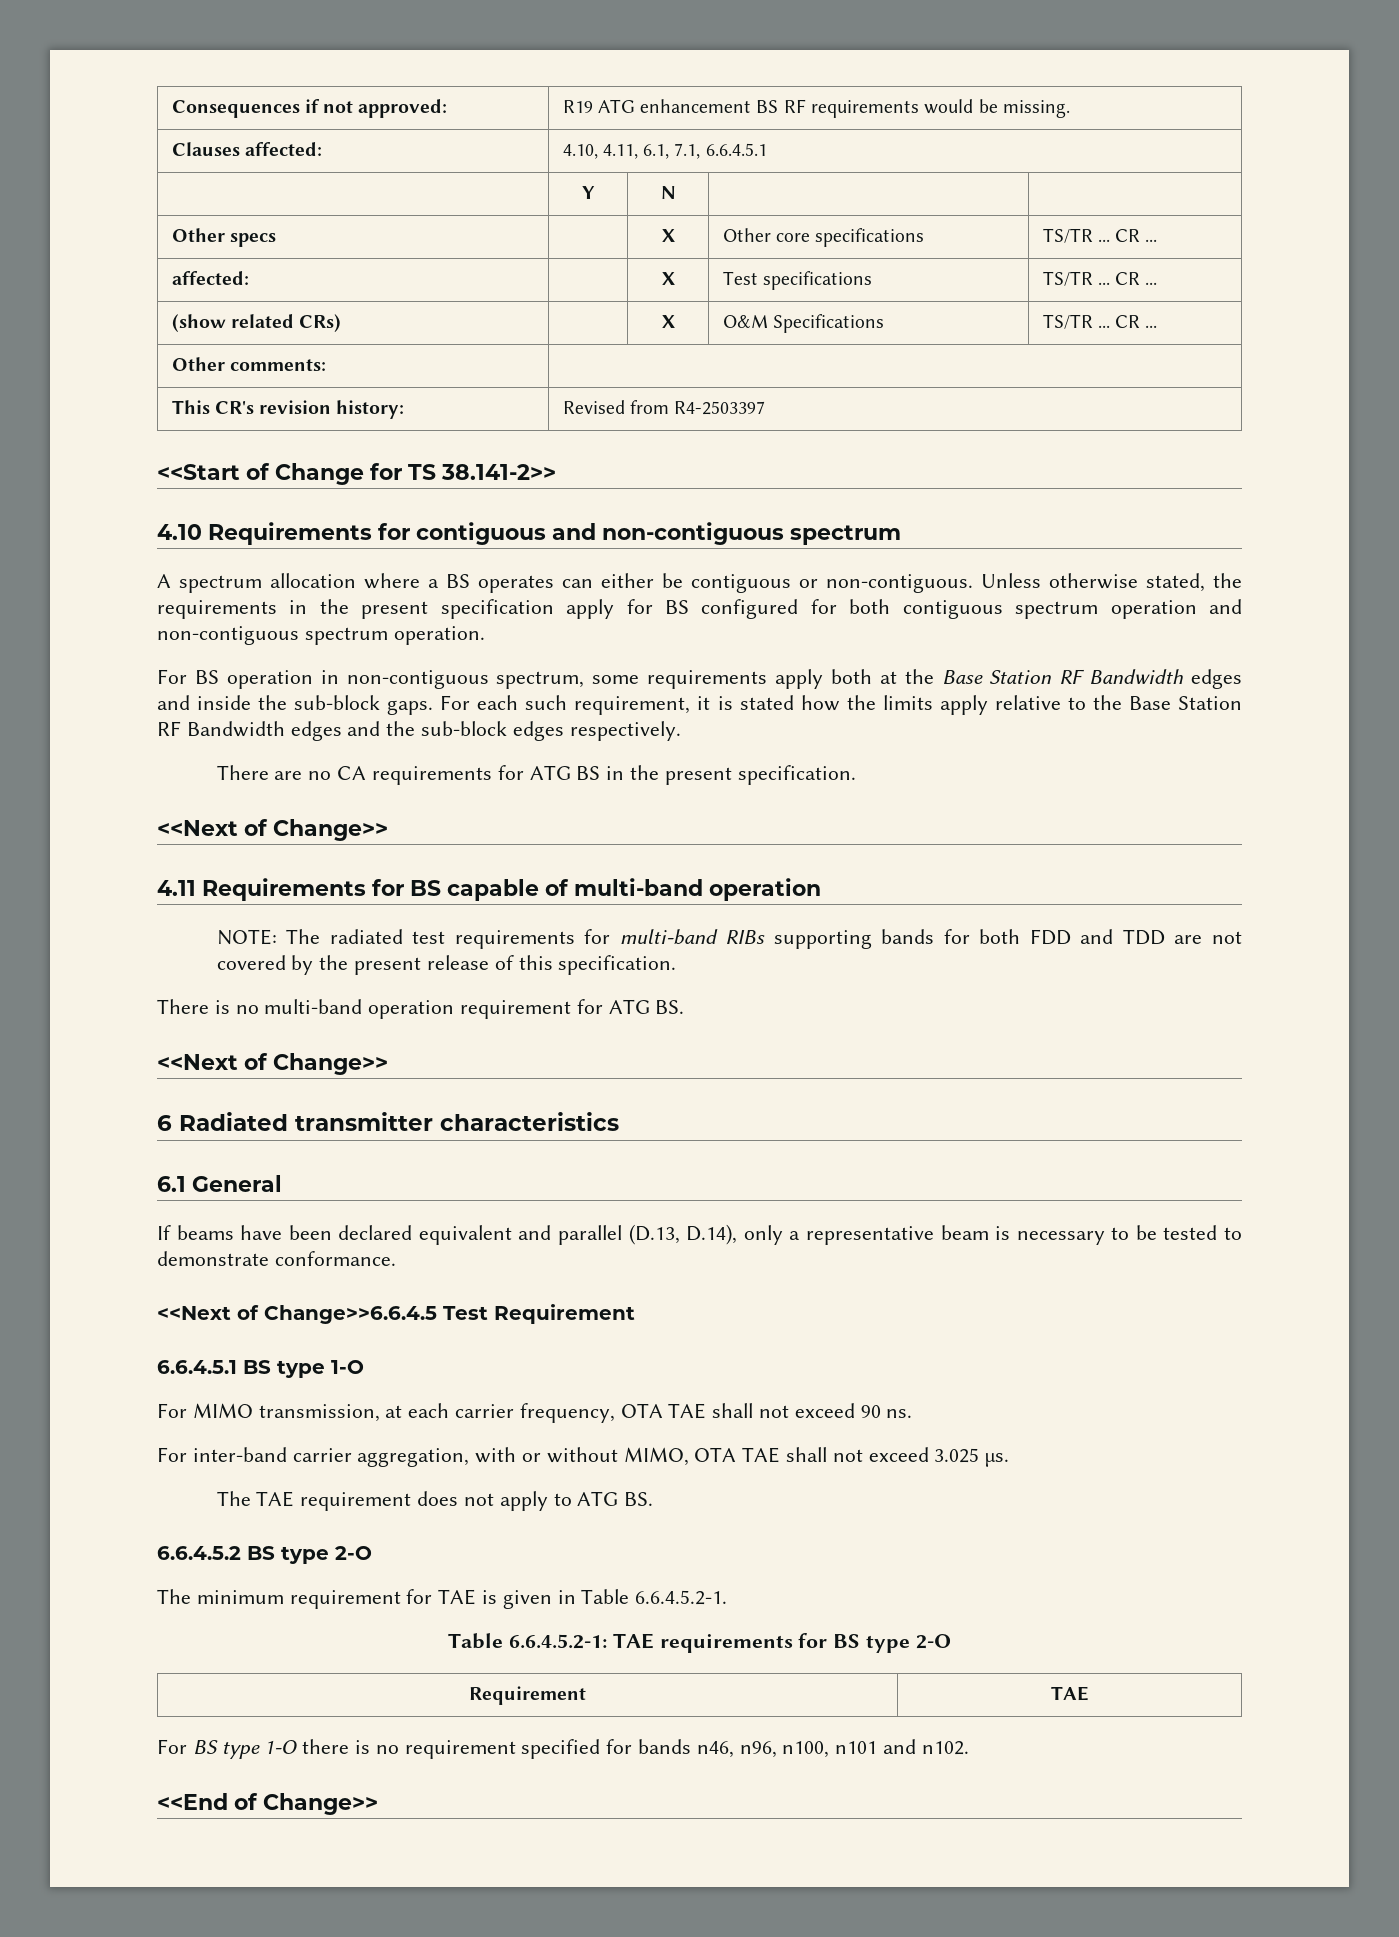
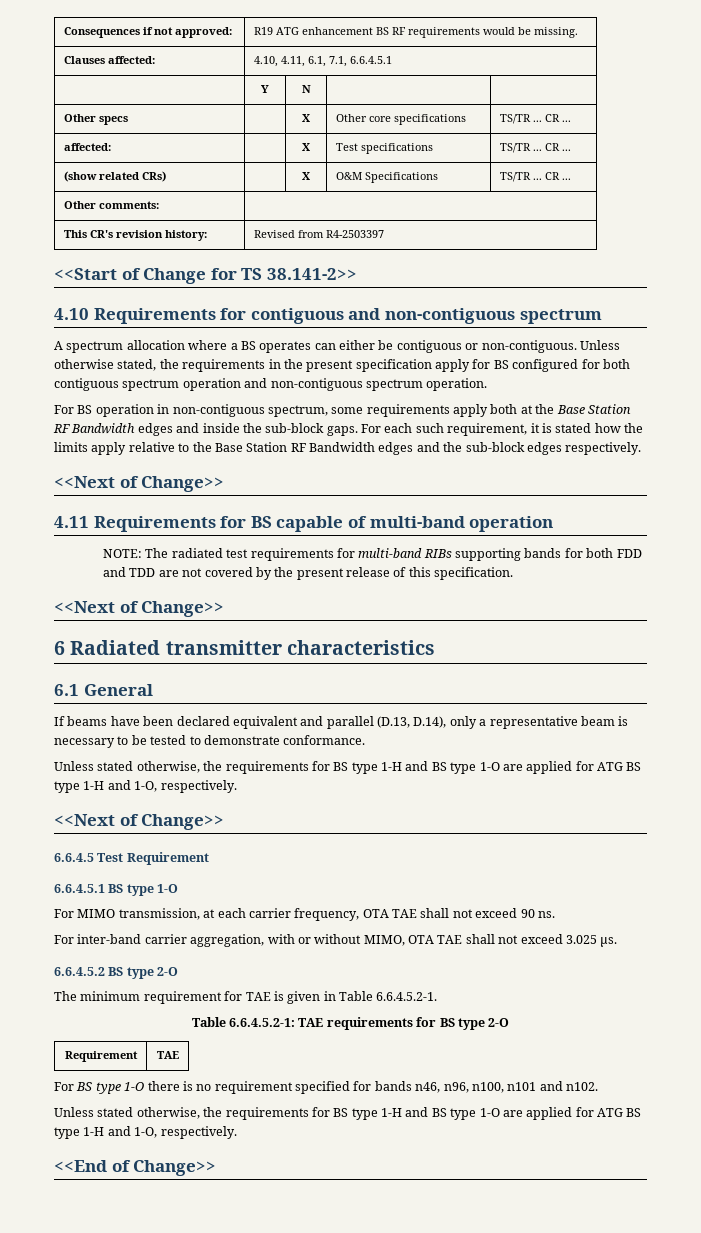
- There are no CA requirements for ATG BS in the present specification.
- There is no multi-band operation requirement for ATG BS.
  If beams have been declared equivalent and parallel (D.13, D.14), only a representative beam is necessary to be tested to demonstrate conformance.
- <<Next of Change>>6.6.4.5 Test Requirement
+ Unless stated otherwise, the requirements for BS type 1-H and BS type 1-O are applied for ATG BS type 1-H and 1-O, respectively.
+ <<Next of Change>>
+ 6.6.4.5 Test Requirement
- The TAE requirement does not apply to ATG BS.
  For BS type 1-O there is no requirement specified for bands n46, n96, n100, n101 and n102.
+ Unless stated otherwise, the requirements for BS type 1-H and BS type 1-O are applied for ATG BS type 1-H and 1-O, respectively.

